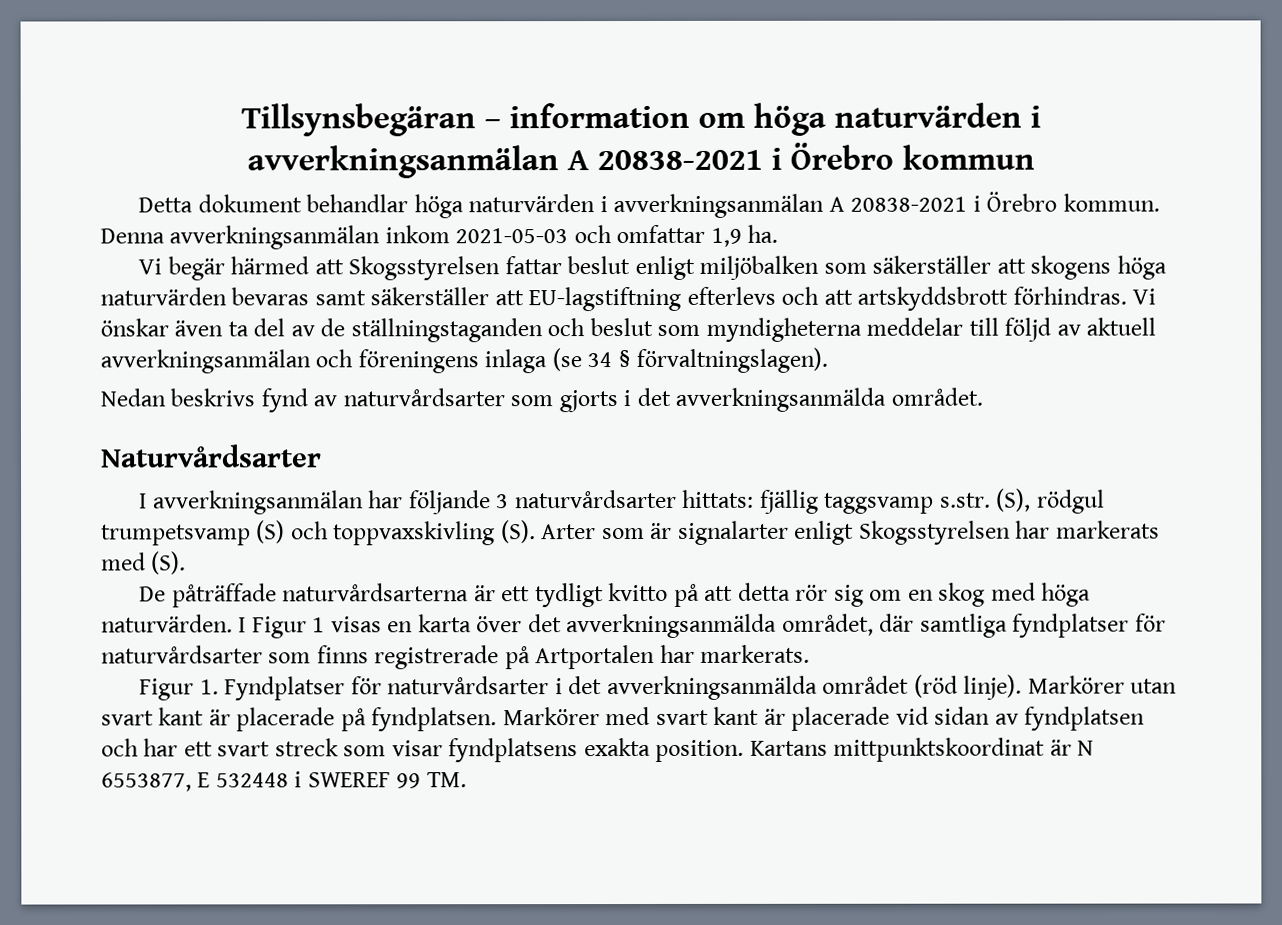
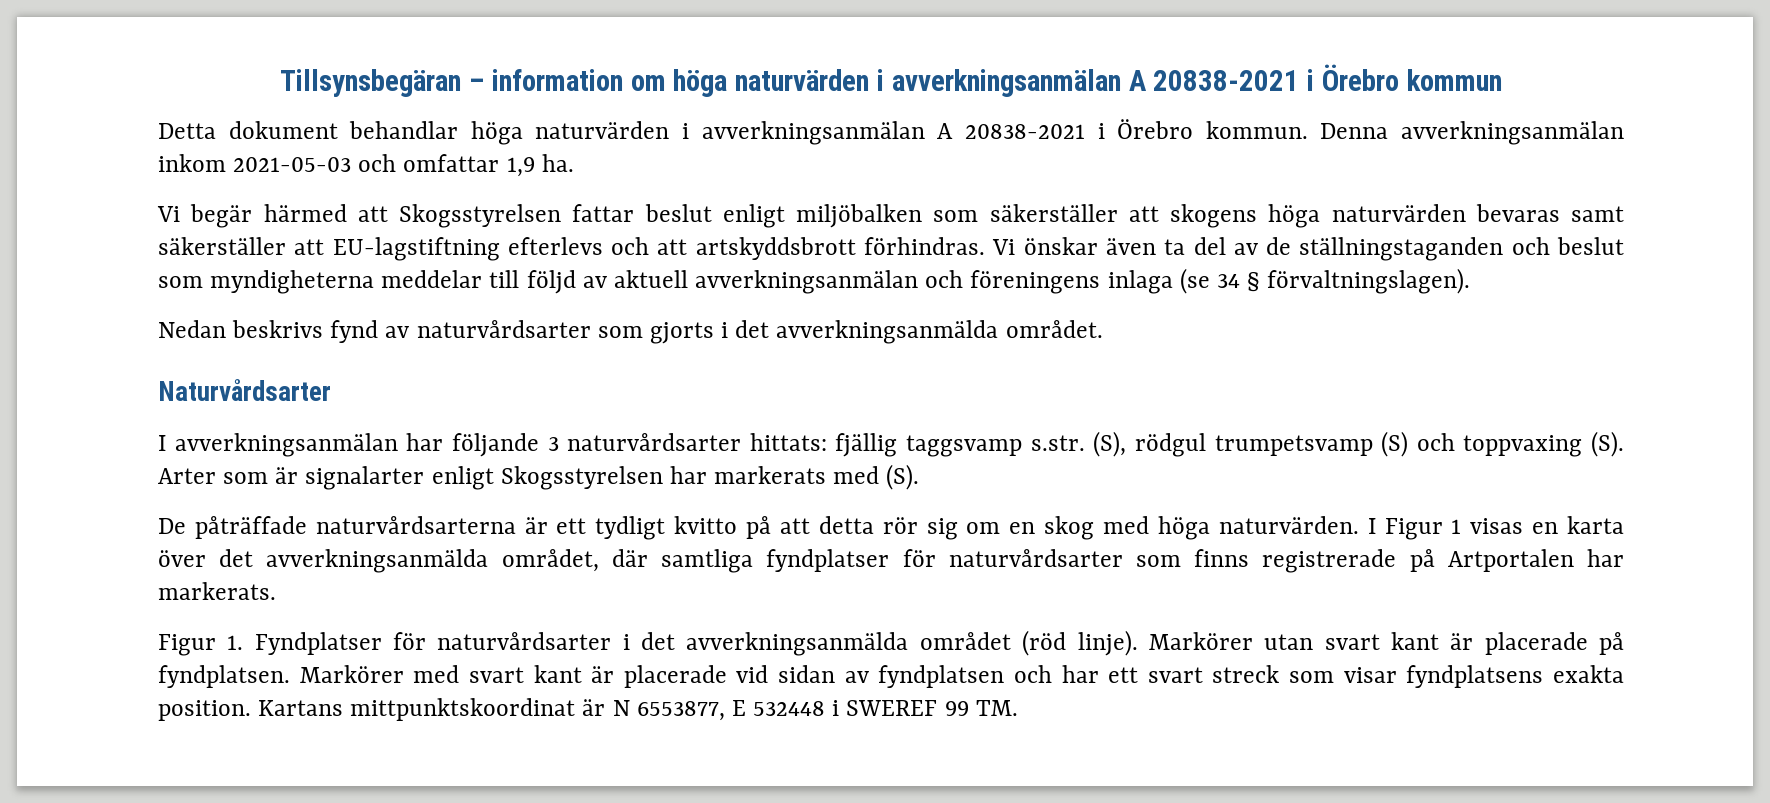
- I avverkningsanmälan har följande 3 naturvårdsarter hittats: fjällig taggsvamp s.str. (S), rödgul trumpetsvamp (S) och toppvaxskivling (S). Arter som är signalarter enligt Skogsstyrelsen har markerats med (S).
+ I avverkningsanmälan har följande 3 naturvårdsarter hittats: fjällig taggsvamp s.str. (S), rödgul trumpetsvamp (S) och toppvaxing (S). Arter som är signalarter enligt Skogsstyrelsen har markerats med (S).

